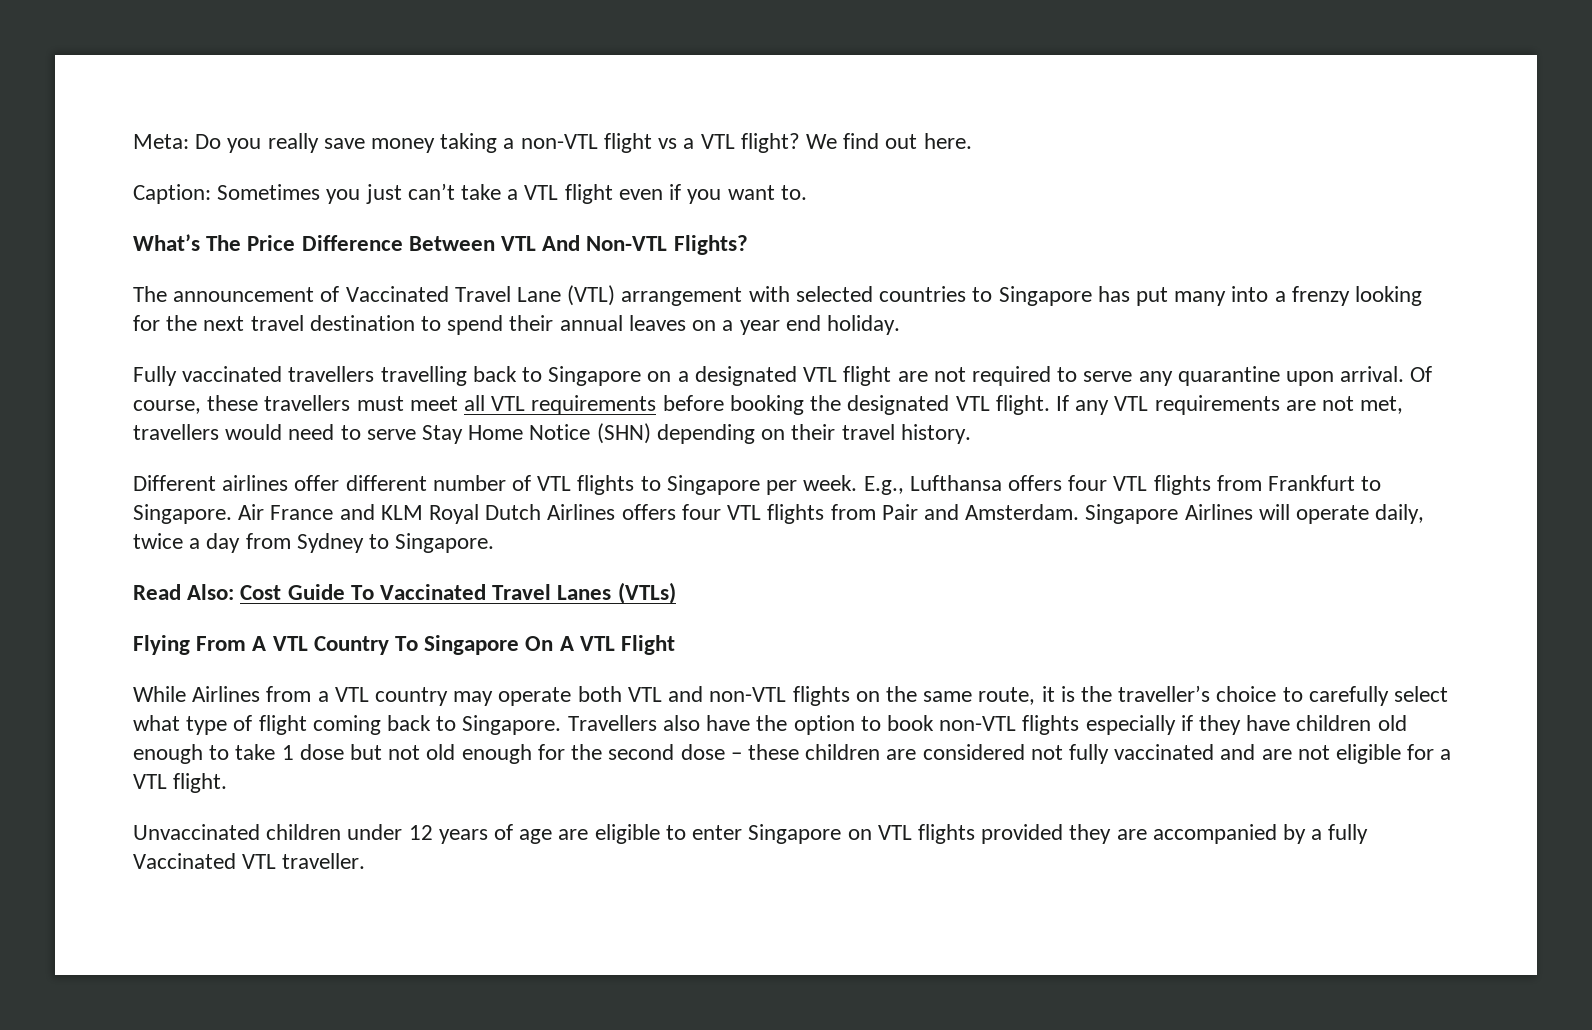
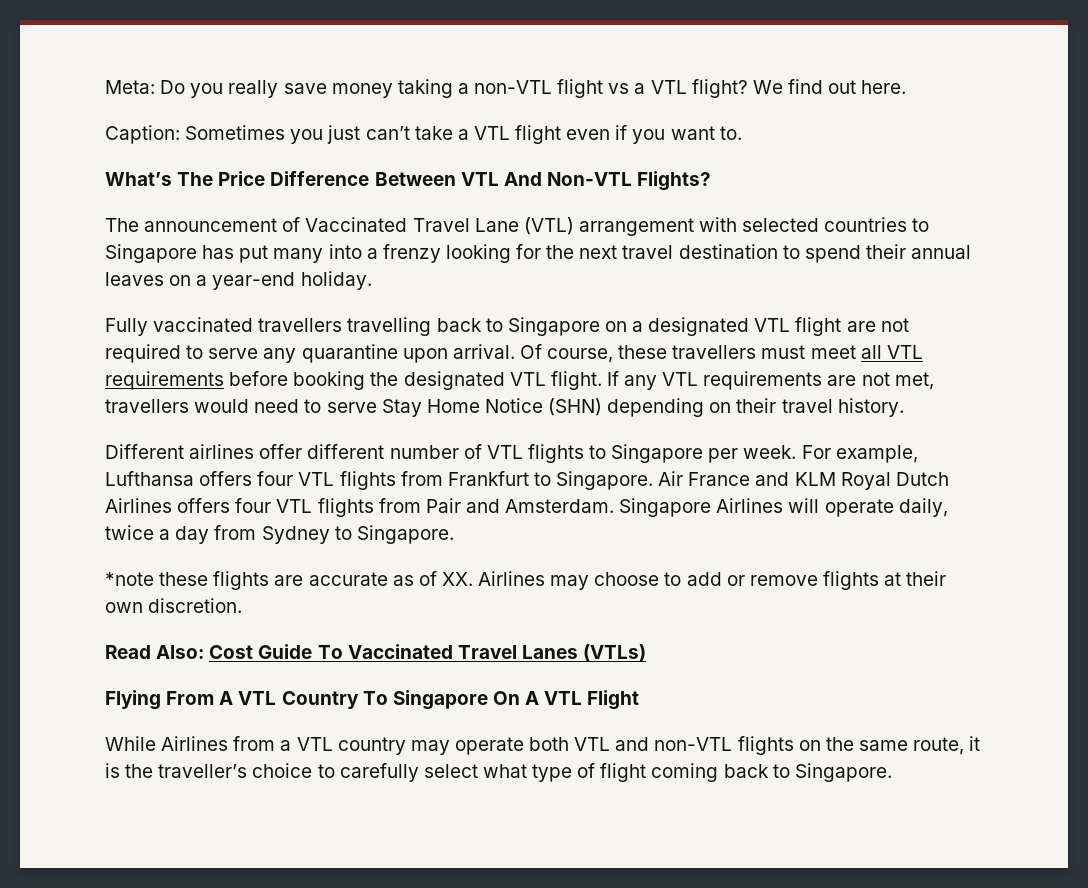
- The announcement of Vaccinated Travel Lane (VTL) arrangement with selected countries to Singapore has put many into a frenzy looking for the next travel destination to spend their annual leaves on a year end holiday.
+ The announcement of Vaccinated Travel Lane (VTL) arrangement with selected countries to Singapore has put many into a frenzy looking for the next travel destination to spend their annual leaves on a year-end holiday.
- E.g., Lufthansa offers four VTL flights from Frankfurt to Singapore.
+ For example, Lufthansa offers four VTL flights from Frankfurt to Singapore.
+ *note these flights are accurate as of XX. Airlines may choose to add or remove flights at their own discretion.
- Travellers also have the option to book non-VTL flights especially if they have children old enough to take 1 dose but not old enough for the second dose – these children are considered not fully vaccinated and are not eligible for a VTL flight.
- Unvaccinated children under 12 years of age are eligible to enter Singapore on VTL flights provided they are accompanied by a fully Vaccinated VTL traveller.

